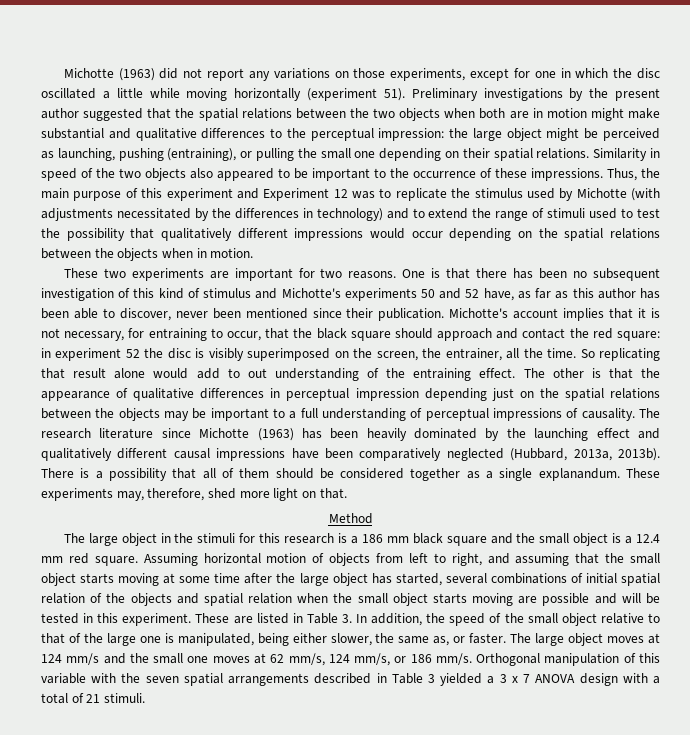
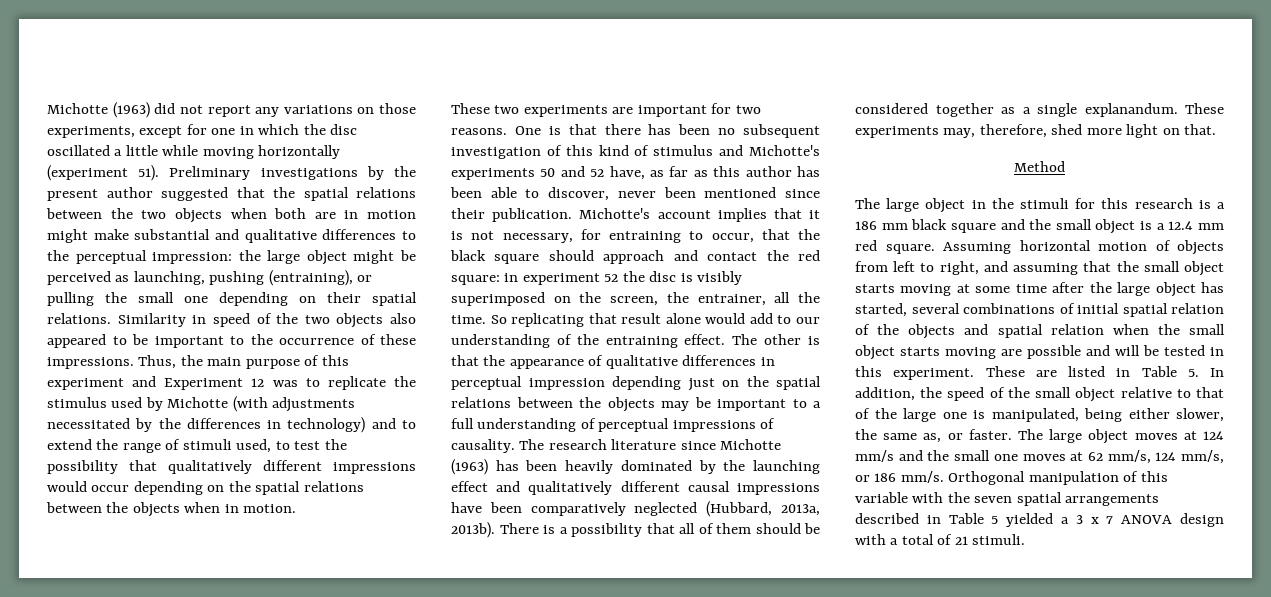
- Thus, the main purpose of this experiment and Experiment 12 was to replicate the stimulus used by Michotte (with adjustments necessitated by the differences in technology) and to extend the range of stimuli used to test the possibility that qualitatively different impressions would occur depending on the spatial relations between the objects when in motion.
+ Thus, the main purpose of this experiment and Experiment 12 was to replicate the stimulus used by Michotte (with adjustments necessitated by the differences in technology) and to extend the range of stimuli used, to test the possibility that qualitatively different impressions would occur depending on the spatial relations between the objects when in motion.
- So replicating that result alone would add to out understanding of the entraining effect.
+ So replicating that result alone would add to our understanding of the entraining effect.
- These are listed in Table 3. In addition, the speed of the small object relative to that of the large one is manipulated, being either slower, the same as, or faster.
+ These are listed in Table 5. In addition, the speed of the small object relative to that of the large one is manipulated, being either slower, the same as, or faster.
- Orthogonal manipulation of this variable with the seven spatial arrangements described in Table 3 yielded a 3 x 7 ANOVA design with a total of 21 stimuli.
+ Orthogonal manipulation of this variable with the seven spatial arrangements described in Table 5 yielded a 3 x 7 ANOVA design with a total of 21 stimuli.

